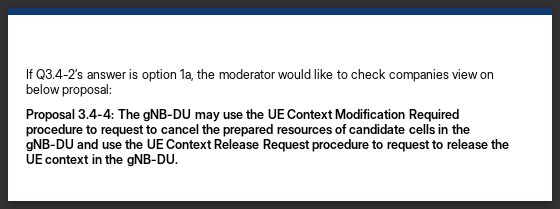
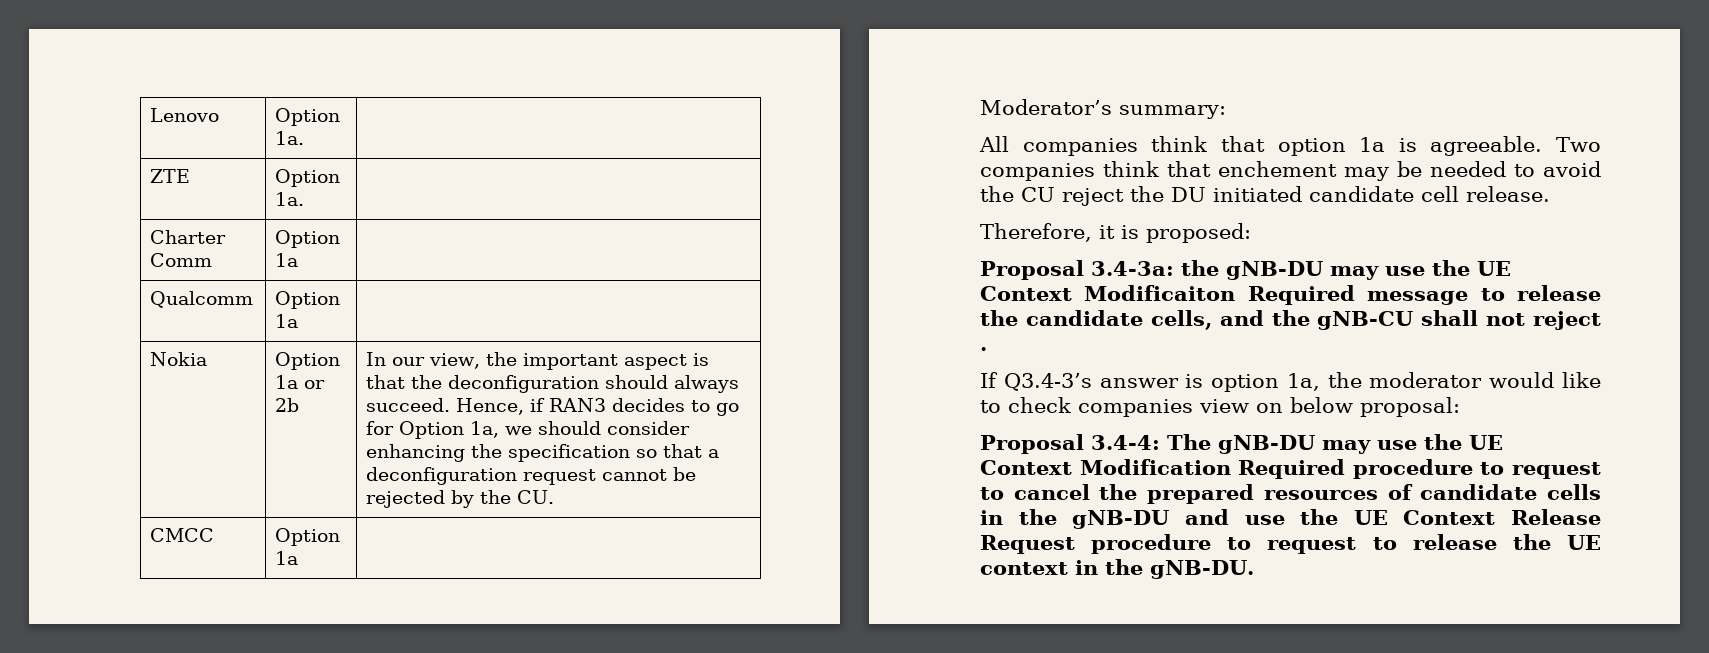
- If Q3.4-2’s answer is option 1a, the moderator would like to check companies view on below proposal:
+ Lenovo | Option 1a. |
+ ZTE | Option 1a. |
+ Charter Comm | Option 1a |
+ Qualcomm | Option 1a |
+ Nokia | Option 1a or 2b | In our view, the important aspect is that the deconfiguration should always succeed. Hence, if RAN3 decides to go for Option 1a, we should consider enhancing the specification so that a deconfiguration request cannot be rejected by the CU.
+ CMCC | Option 1a |
+ Moderator’s summary:
+ All companies think that option 1a is agreeable. Two companies think that enchement may be needed to avoid the CU reject the DU initiated candidate cell release.
+ Therefore, it is proposed:
+ Proposal 3.4-3a: the gNB-DU may use the UE Context Modificaiton Required message to release the candidate cells, and the gNB-CU shall not reject .
+ If Q3.4-3’s answer is option 1a, the moderator would like to check companies view on below proposal:

